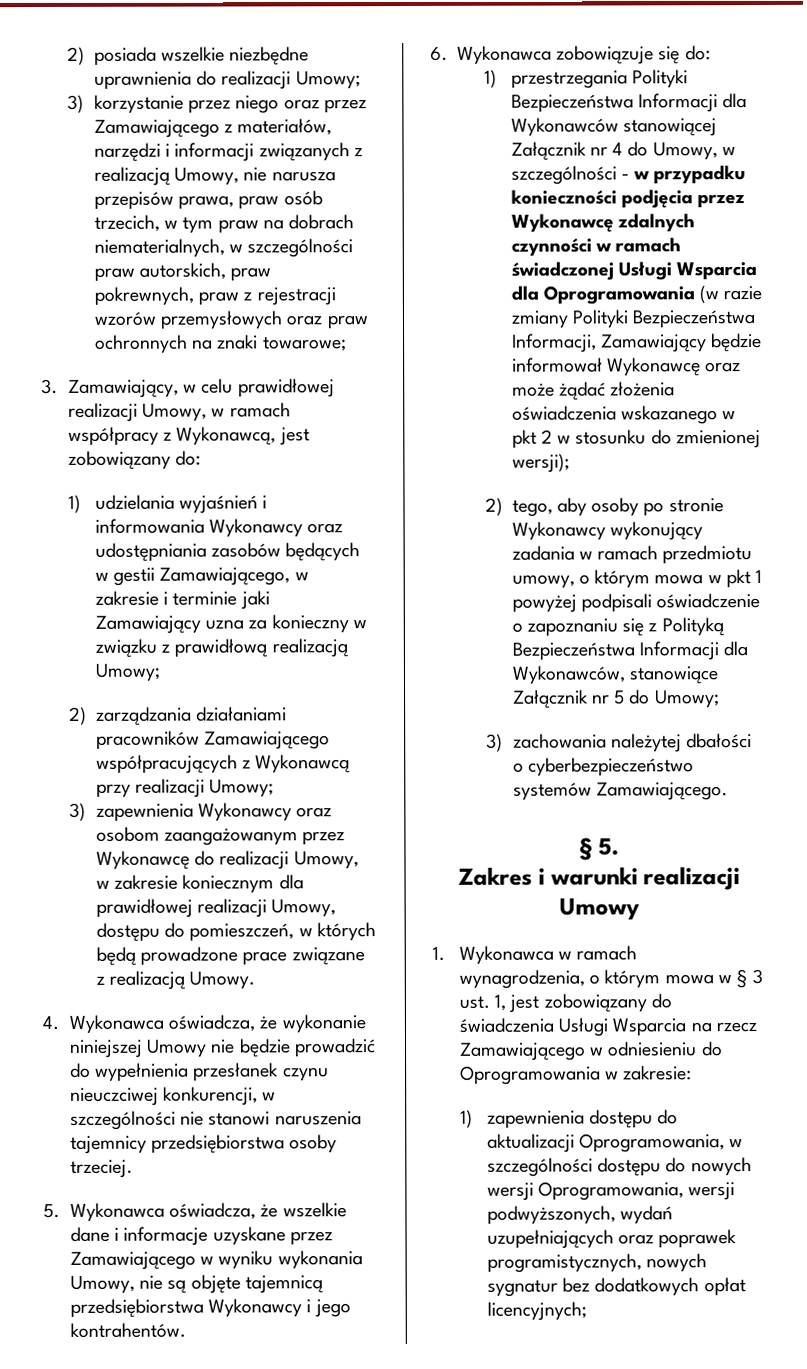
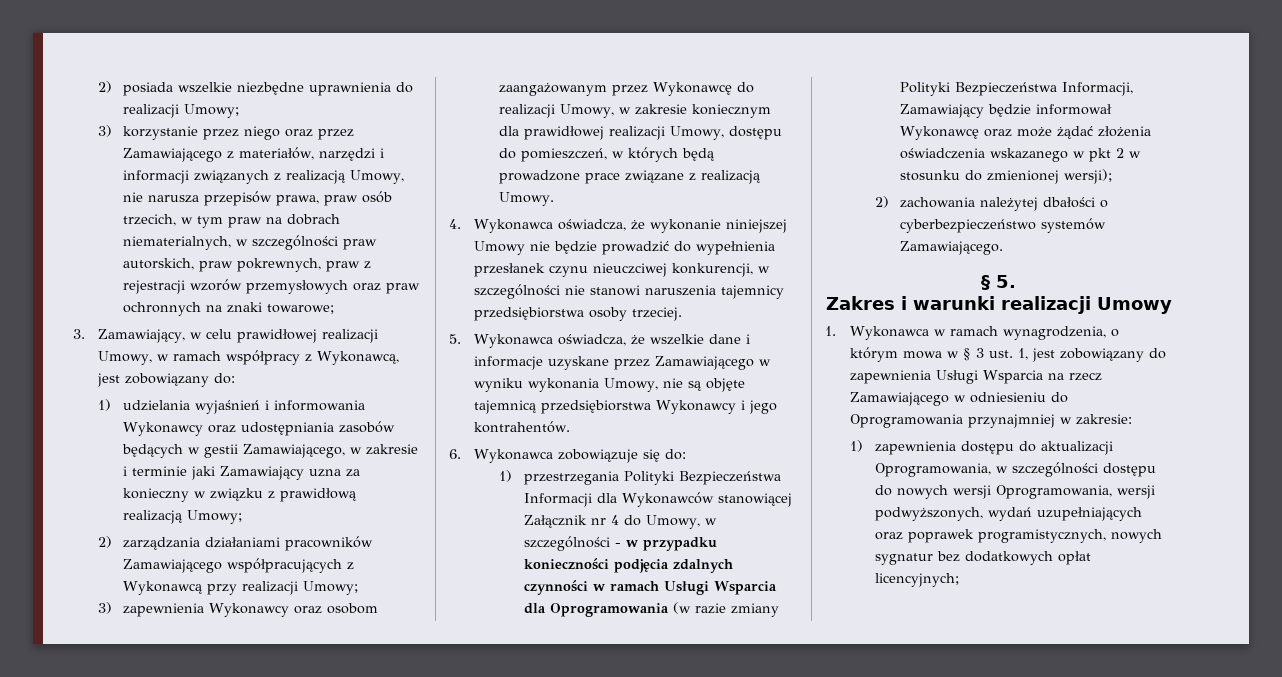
- 1) przestrzegania Polityki Bezpieczeństwa Informacji dla Wykonawców stanowiącej Załącznik nr 4 do Umowy, w szczególności - w przypadku konieczności podjęcia przez Wykonawcę zdalnych czynności w ramach świadczonej Usługi Wsparcia dla Oprogramowania (w razie zmiany Polityki Bezpieczeństwa Informacji, Zamawiający będzie informował Wykonawcę oraz może żądać złożenia oświadczenia wskazanego w pkt 2 w stosunku do zmienionej wersji);
+ 1) przestrzegania Polityki Bezpieczeństwa Informacji dla Wykonawców stanowiącej Załącznik nr 4 do Umowy, w szczególności - w przypadku konieczności podjęcia zdalnych czynności w ramach Usługi Wsparcia dla Oprogramowania (w razie zmiany Polityki Bezpieczeństwa Informacji, Zamawiający będzie informował Wykonawcę oraz może żądać złożenia oświadczenia wskazanego w pkt 2 w stosunku do zmienionej wersji);
- 2) tego, aby osoby po stronie Wykonawcy wykonujący zadania w ramach przedmiotu umowy, o którym mowa w pkt 1 powyżej podpisali oświadczenie o zapoznaniu się z Polityką Bezpieczeństwa Informacji dla Wykonawców, stanowiące Załącznik nr 5 do Umowy;
- 3) zachowania należytej dbałości o cyberbezpieczeństwo systemów Zamawiającego.
+ 2) zachowania należytej dbałości o cyberbezpieczeństwo systemów Zamawiającego.
- 1. Wykonawca w ramach wynagrodzenia, o którym mowa w § 3 ust. 1, jest zobowiązany do świadczenia Usługi Wsparcia na rzecz Zamawiającego w odniesieniu do Oprogramowania w zakresie:
+ 1. Wykonawca w ramach wynagrodzenia, o którym mowa w § 3 ust. 1, jest zobowiązany do zapewnienia Usługi Wsparcia na rzecz Zamawiającego w odniesieniu do Oprogramowania przynajmniej w zakresie:

